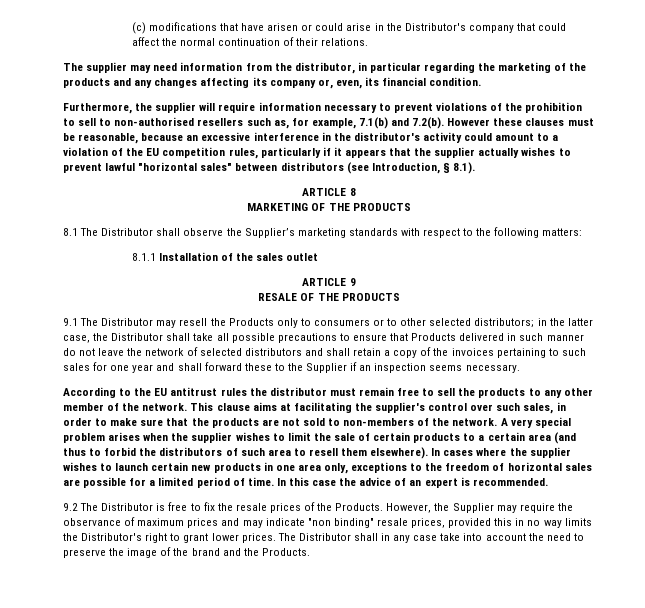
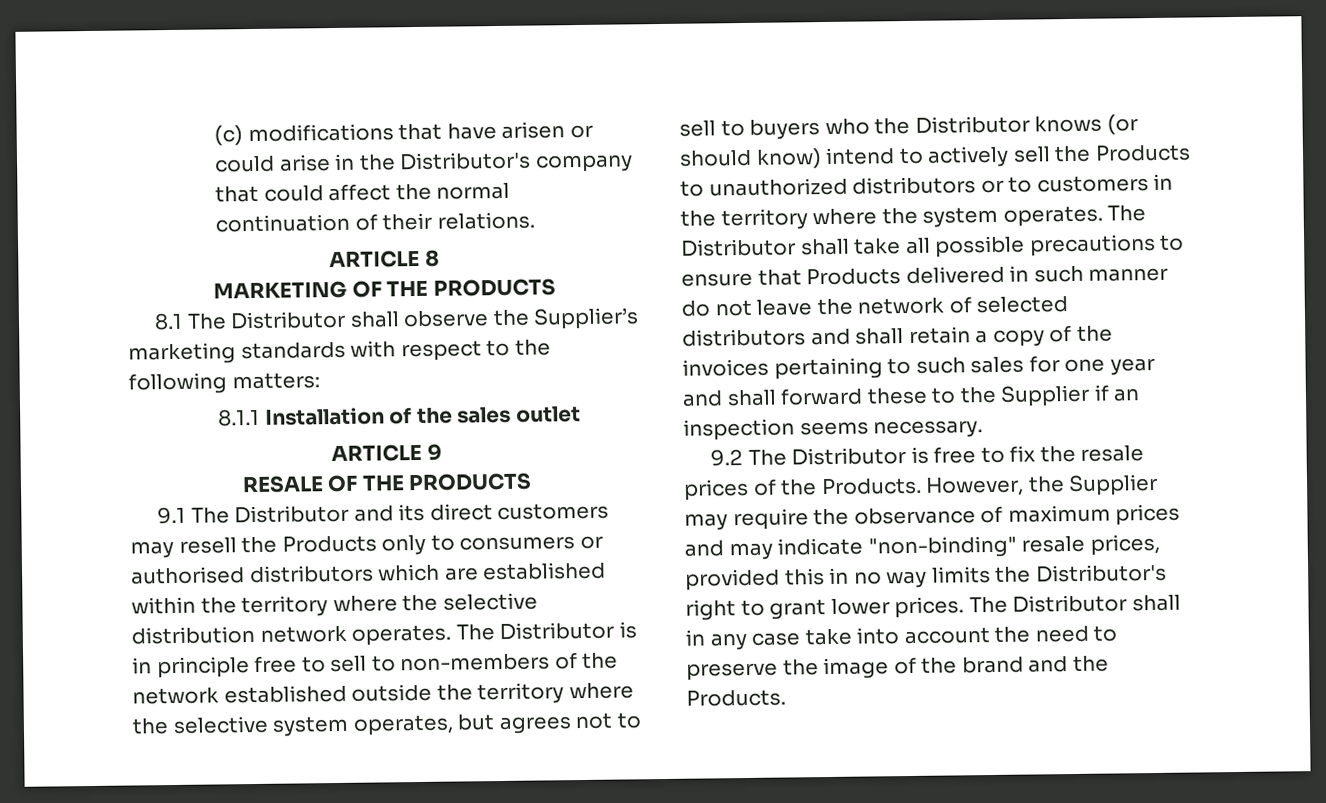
- The supplier may need information from the distributor, in particular regarding the marketing of the products and any changes affecting its company or, even, its financial condition.
- Furthermore, the supplier will require information necessary to prevent violations of the prohibition to sell to non-authorised resellers such as, for example, 7.1(b) and 7.2(b). However these clauses must be reasonable, because an excessive interference in the distributor's activity could amount to a violation of the EU competition rules, particularly if it appears that the supplier actually wishes to prevent lawful "horizontal sales" between distributors (see Introduction, § 8.1).
- 9.1 The Distributor may resell the Products only to consumers or to other selected distributors; in the latter case, the Distributor shall take all possible precautions to ensure that Products delivered in such manner do not leave the network of selected distributors and shall retain a copy of the invoices pertaining to such sales for one year and shall forward these to the Supplier if an inspection seems necessary.
+ 9.1 The Distributor and its direct customers may resell the Products only to consumers or authorised distributors which are established within the territory where the selective distribution network operates. The Distributor is in principle free to sell to non-members of the network established outside the territory where the selective system operates, but agrees not to sell to buyers who the Distributor knows (or should know) intend to actively sell the Products to unauthorized distributors or to customers in the territory where the system operates. The Distributor shall take all possible precautions to ensure that Products delivered in such manner do not leave the network of selected distributors and shall retain a copy of the invoices pertaining to such sales for one year and shall forward these to the Supplier if an inspection seems necessary.
- According to the EU antitrust rules the distributor must remain free to sell the products to any other member of the network. This clause aims at facilitating the supplier's control over such sales, in order to make sure that the products are not sold to non-members of the network. A very special problem arises when the supplier wishes to limit the sale of certain products to a certain area (and thus to forbid the distributors of such area to resell them elsewhere). In cases where the supplier wishes to launch certain new products in one area only, exceptions to the freedom of horizontal sales are possible for a limited period of time. In this case the advice of an expert is recommended.
- However, the Supplier may require the observance of maximum prices and may indicate "non binding" resale prices, provided this in no way limits the Distributor's right to grant lower prices.
+ However, the Supplier may require the observance of maximum prices and may indicate "non-binding" resale prices, provided this in no way limits the Distributor's right to grant lower prices.

